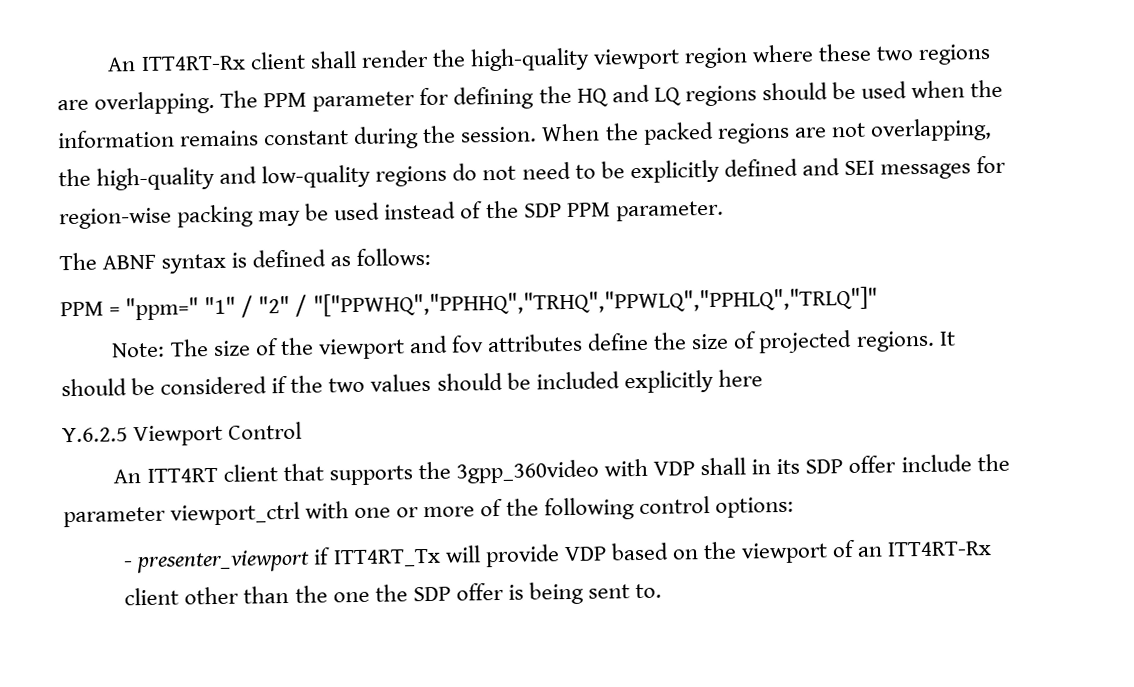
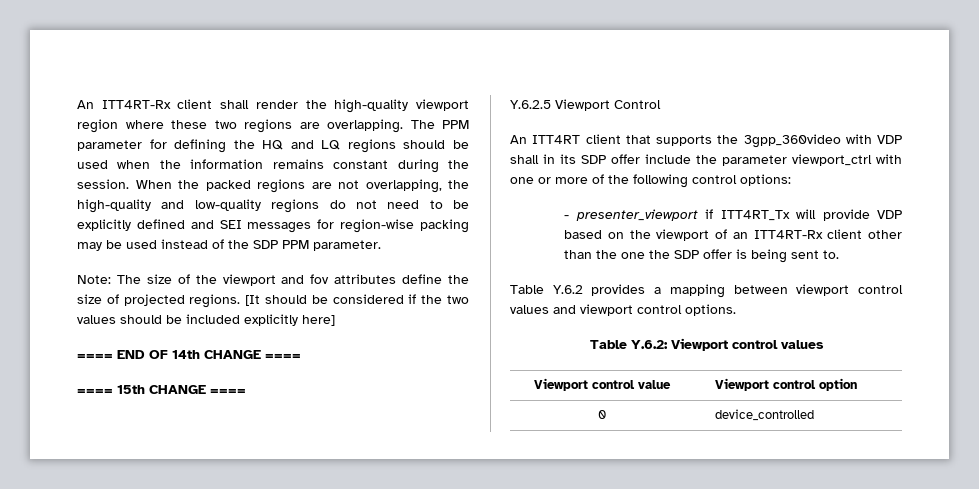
- The ABNF syntax is defined as follows:
- PPM = "ppm=" "1" / "2" / "["PPWHQ","PPHHQ","TRHQ","PPWLQ","PPHLQ","TRLQ"]"
- It should be considered if the two values should be included explicitly here
+ [It should be considered if the two values should be included explicitly here]
+ ==== END OF 14th CHANGE ====
+ ==== 15th CHANGE ====
+ Table Y.6.2 provides a mapping between viewport control values and viewport control options.
+ Table Y.6.2: Viewport control values
+ Viewport control value | Viewport control option
+ 0 | device_controlled

